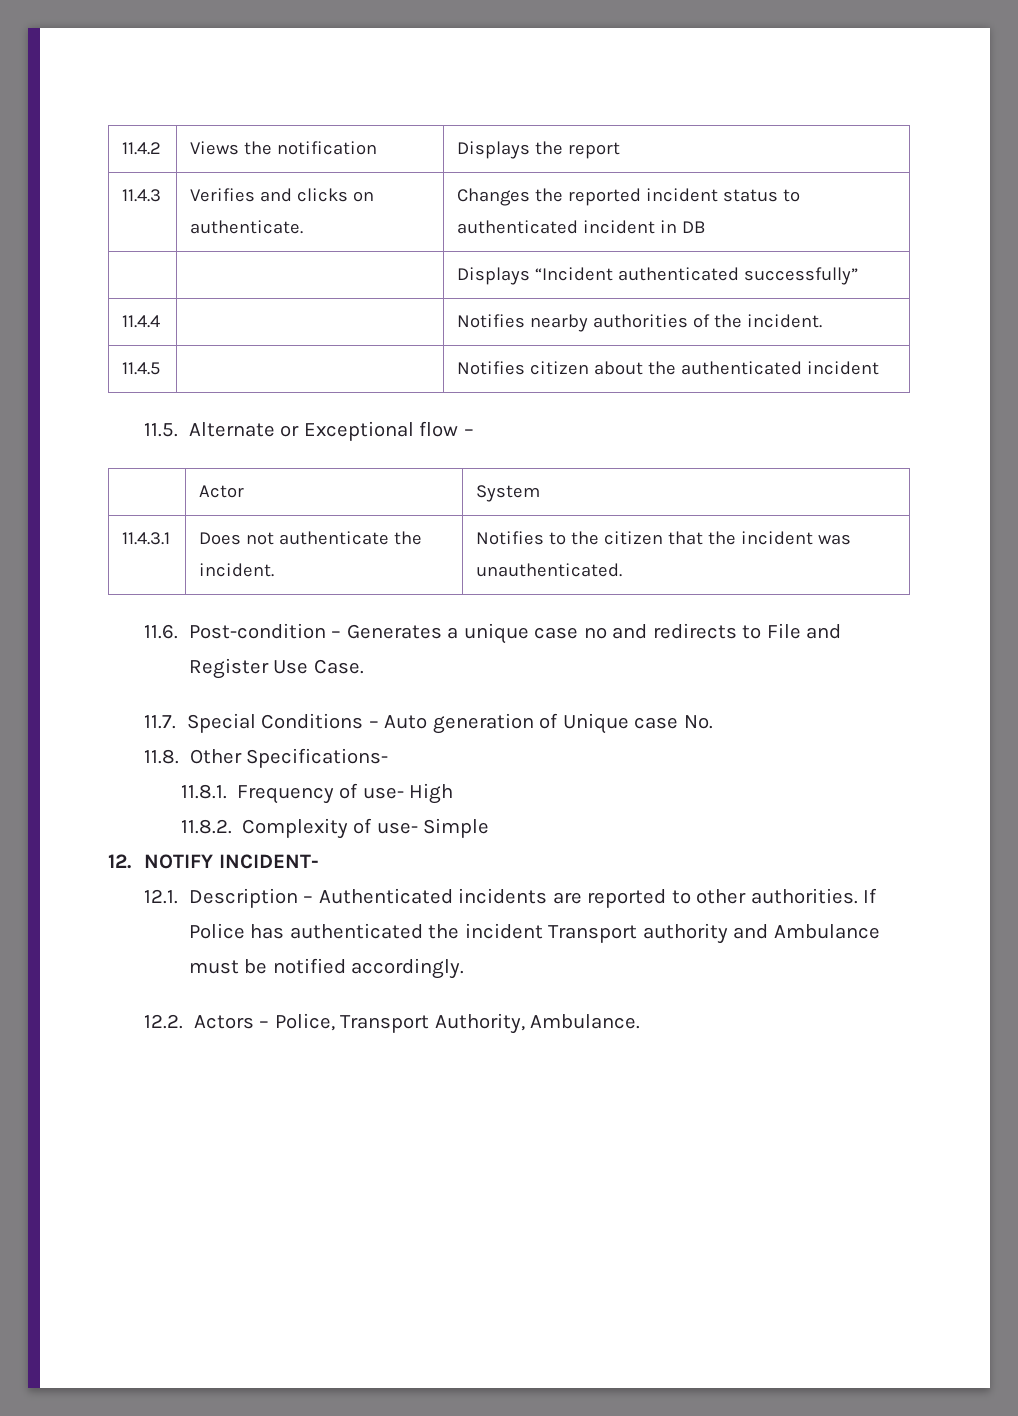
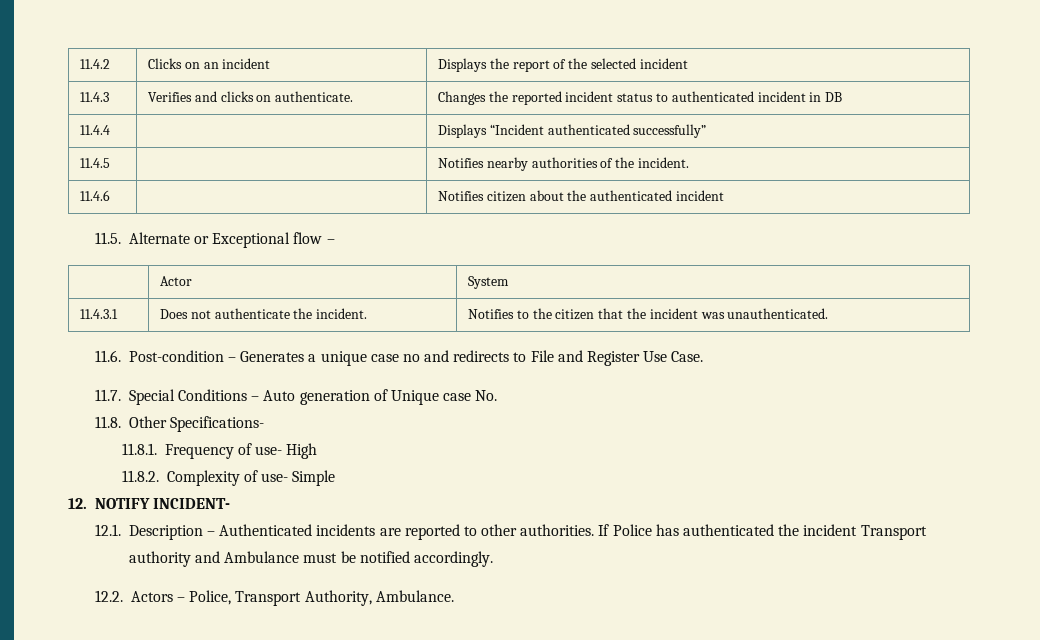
- 11.4.2 | Views the notification | Displays the report
+ 11.4.2 | Clicks on an incident | Displays the report of the selected incident
- | | Displays “Incident authenticated successfully”
+ 11.4.4 | | Displays “Incident authenticated successfully”
- 11.4.4 | | Notifies nearby authorities of the incident.
+ 11.4.5 | | Notifies nearby authorities of the incident.
- 11.4.5 | | Notifies citizen about the authenticated incident
+ 11.4.6 | | Notifies citizen about the authenticated incident

